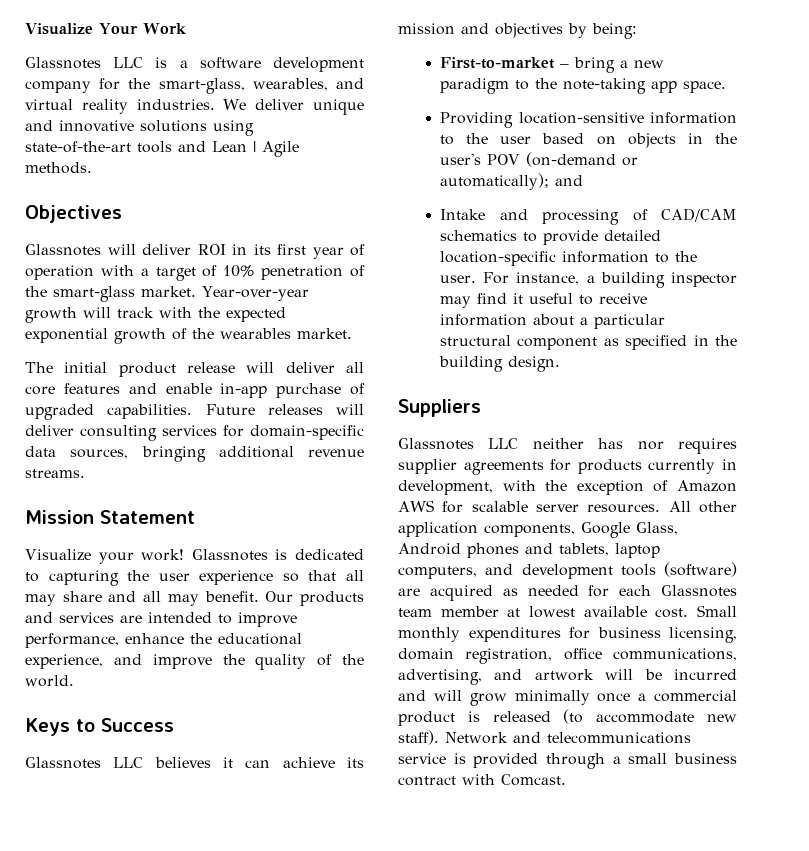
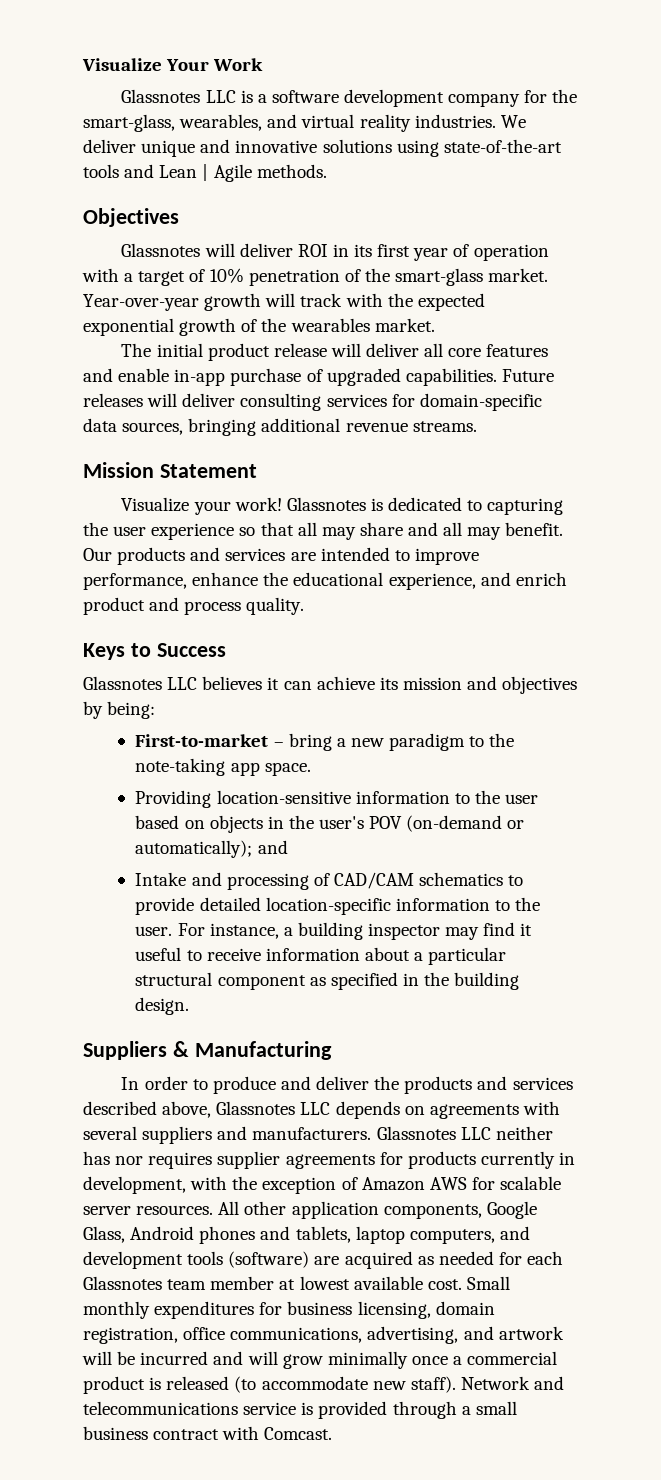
- Our products and services are intended to improve performance, enhance the educational experience, and improve the quality of the world.
+ Our products and services are intended to improve performance, enhance the educational experience, and enrich product and process quality.
- Suppliers
- Glassnotes LLC neither has nor requires supplier agreements for products currently in development, with the exception of Amazon AWS for scalable server resources.
+ Suppliers & Manufacturing
+ In order to produce and deliver the products and services described above, Glassnotes LLC depends on agreements with several suppliers and manufacturers. Glassnotes LLC neither has nor requires supplier agreements for products currently in development, with the exception of Amazon AWS for scalable server resources.

